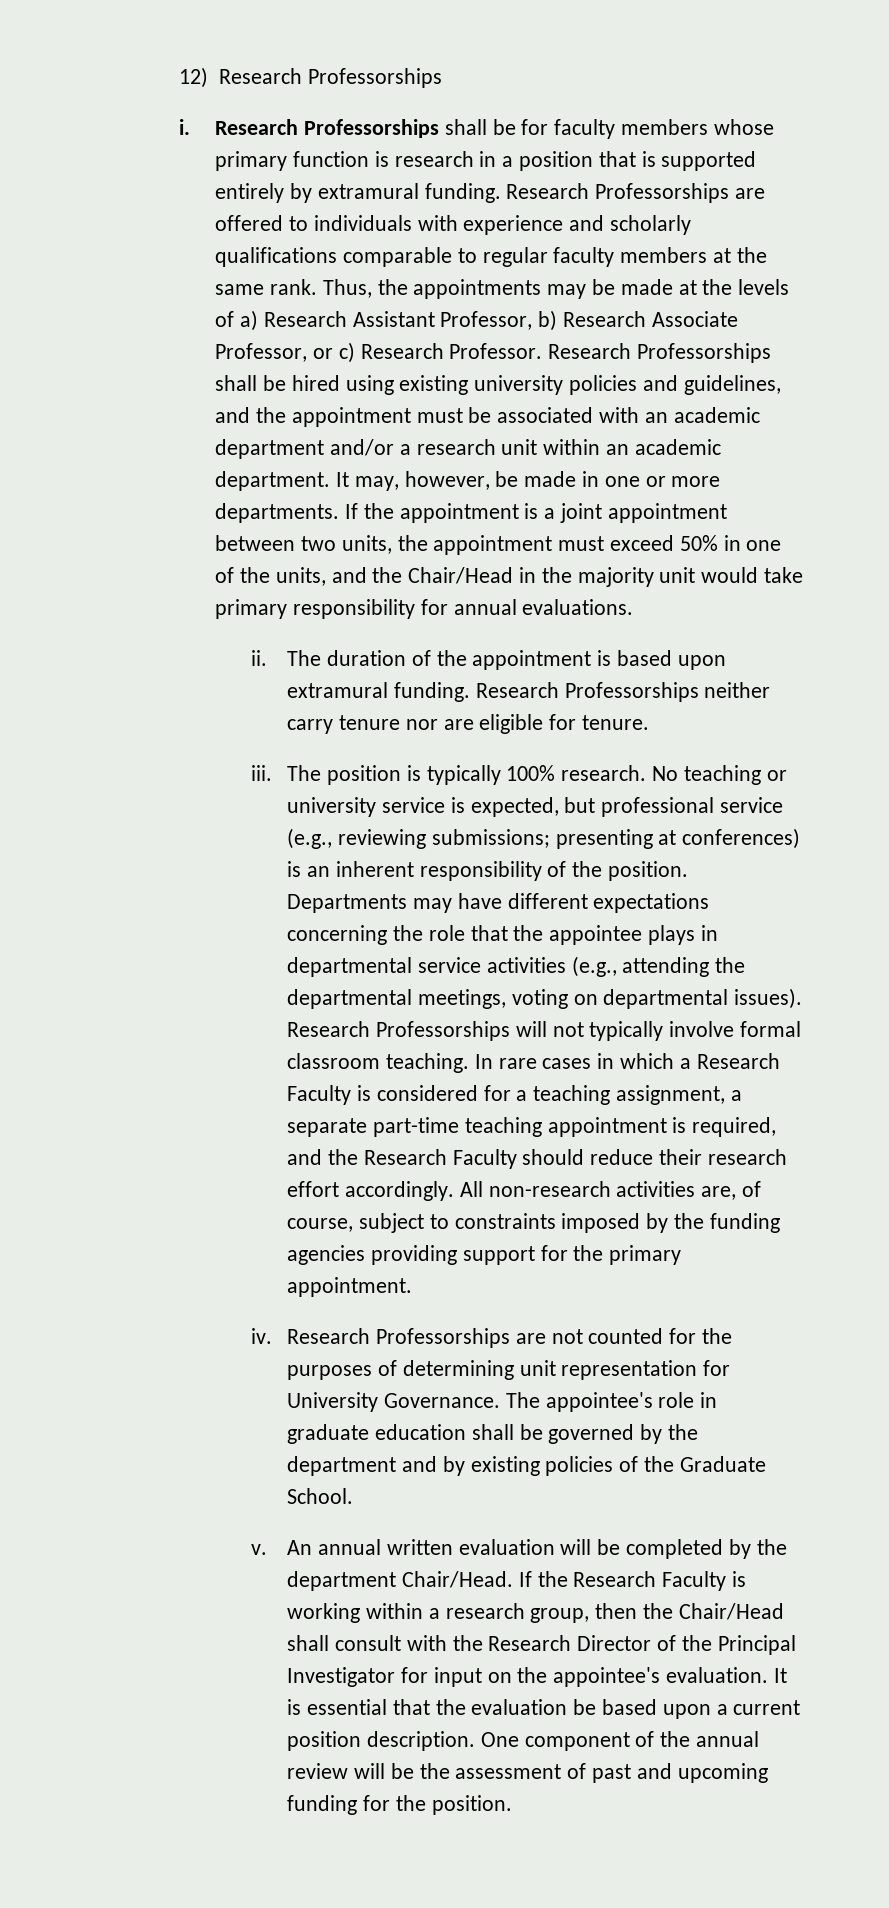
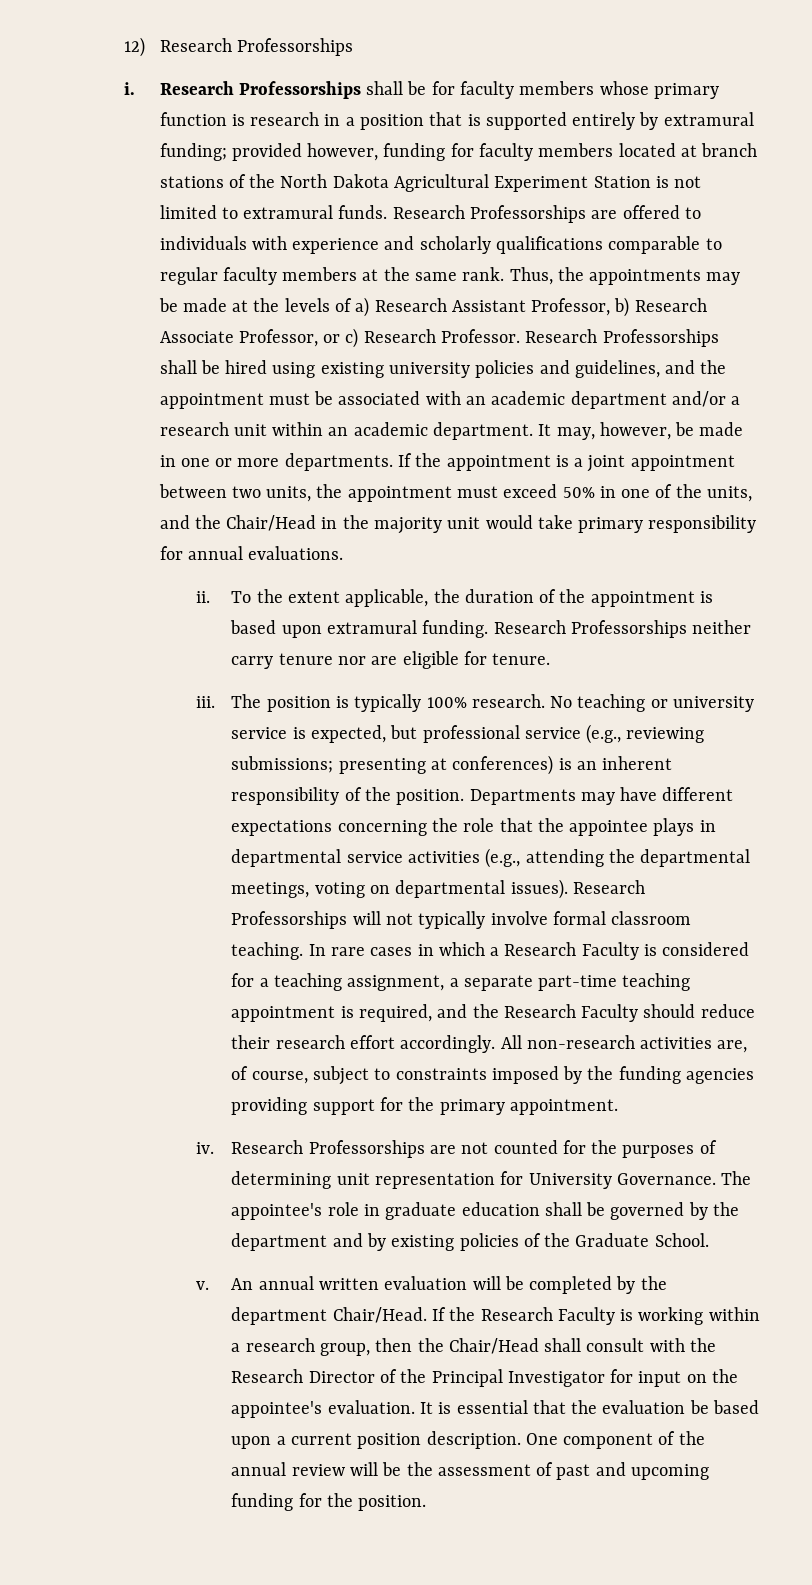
- Research Professorships shall be for faculty members whose primary function is research in a position that is supported entirely by extramural funding.
+ Research Professorships shall be for faculty members whose primary function is research in a position that is supported entirely by extramural funding; provided however, funding for faculty members located at branch stations of the North Dakota Agricultural Experiment Station is not limited to extramural funds.
- The duration of the appointment is based upon extramural funding.
+ To the extent applicable, the duration of the appointment is based upon extramural funding.

